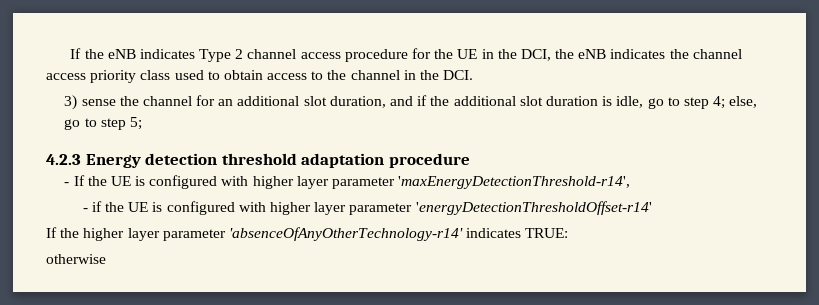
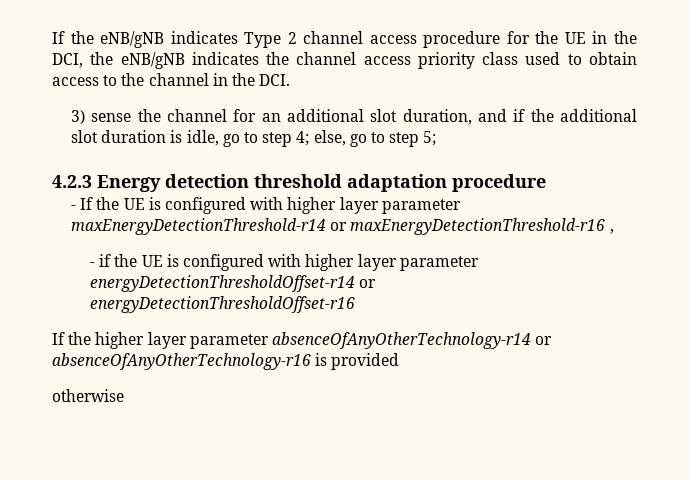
- If the eNB indicates Type 2 channel access procedure for the UE in the DCI, the eNB indicates the channel access priority class used to obtain access to the channel in the DCI.
+ If the eNB/gNB indicates Type 2 channel access procedure for the UE in the DCI, the eNB/gNB indicates the channel access priority class used to obtain access to the channel in the DCI.
- - If the UE is configured with higher layer parameter 'maxEnergyDetectionThreshold-r14',
+ - If the UE is configured with higher layer parameter maxEnergyDetectionThreshold-r14 or maxEnergyDetectionThreshold-r16 ,
- - if the UE is configured with higher layer parameter 'energyDetectionThresholdOffset-r14'
+ - if the UE is configured with higher layer parameter energyDetectionThresholdOffset-r14 or energyDetectionThresholdOffset-r16
- If the higher layer parameter 'absenceOfAnyOtherTechnology-r14' indicates TRUE:
+ If the higher layer parameter absenceOfAnyOtherTechnology-r14 or absenceOfAnyOtherTechnology-r16 is provided

